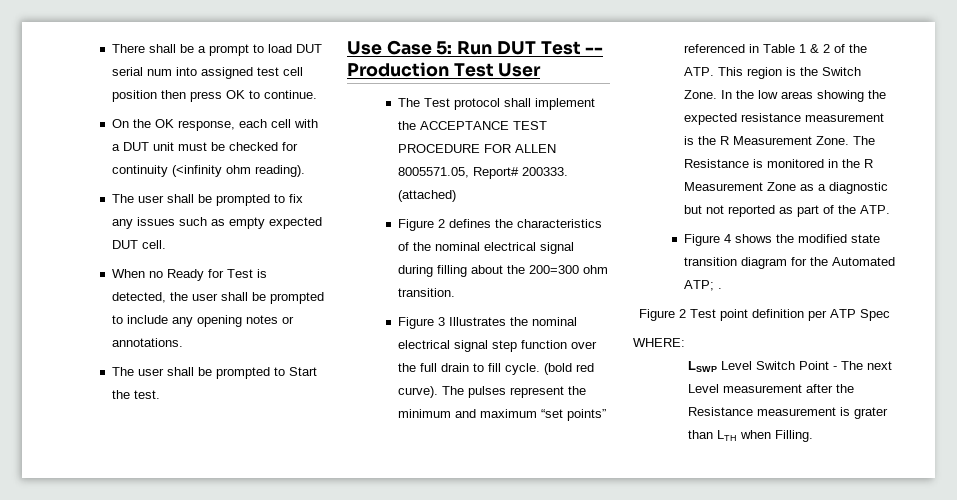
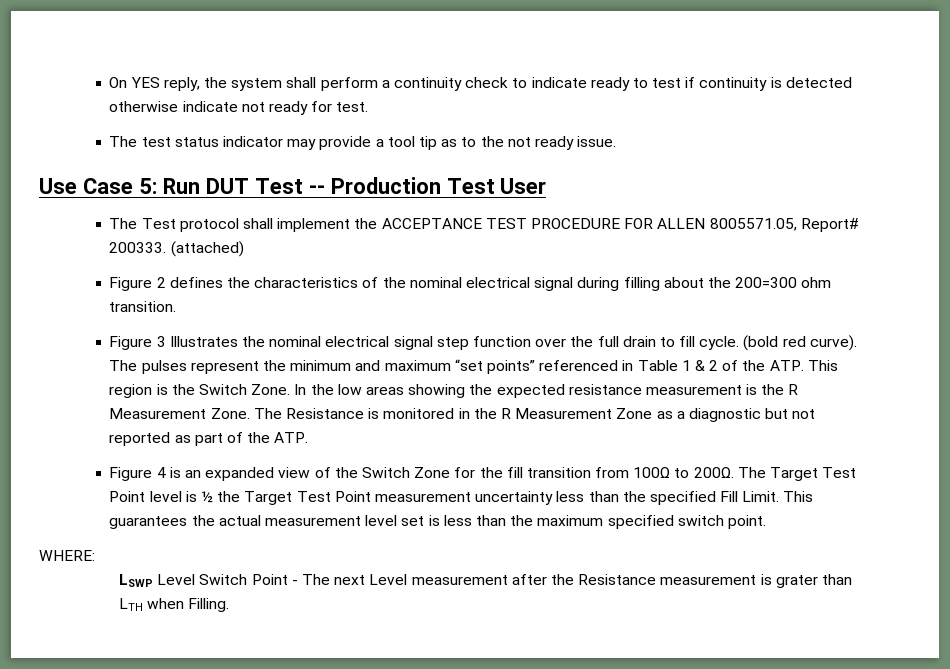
- There shall be a prompt to load DUT serial num into assigned test cell position then press OK to continue.
- On the OK response, each cell with a DUT unit must be checked for continuity (<infinity ohm reading).
- The user shall be prompted to fix any issues such as empty expected DUT cell.
- When no Ready for Test is detected, the user shall be prompted to include any opening notes or annotations.
- The user shall be prompted to Start the test.
+ On YES reply, the system shall perform a continuity check to indicate ready to test if continuity is detected otherwise indicate not ready for test.
+ The test status indicator may provide a tool tip as to the not ready issue.
- Figure 4 shows the modified state transition diagram for the Automated ATP; .
- Figure 2 Test point definition per ATP Spec
+ Figure 4 is an expanded view of the Switch Zone for the fill transition from 100Ω to 200Ω. The Target Test Point level is ½ the Target Test Point measurement uncertainty less than the specified Fill Limit. This guarantees the actual measurement level set is less than the maximum specified switch point.

